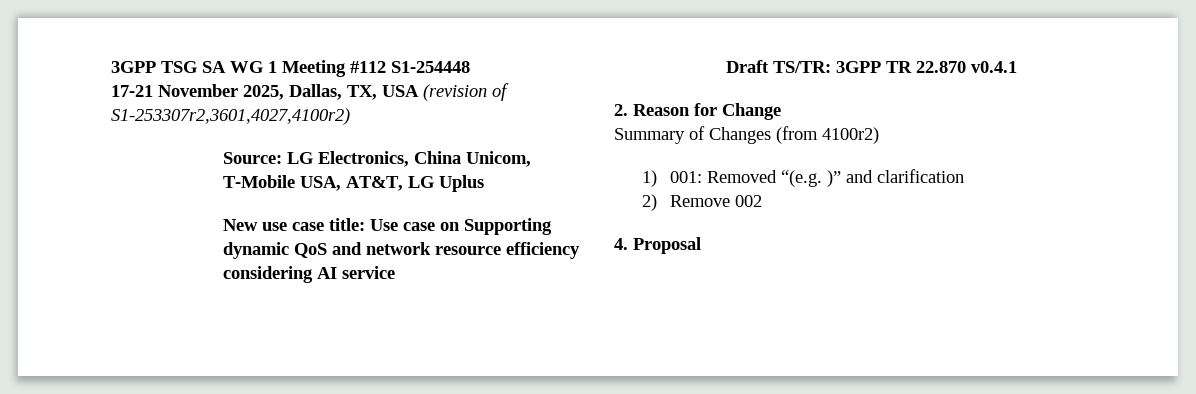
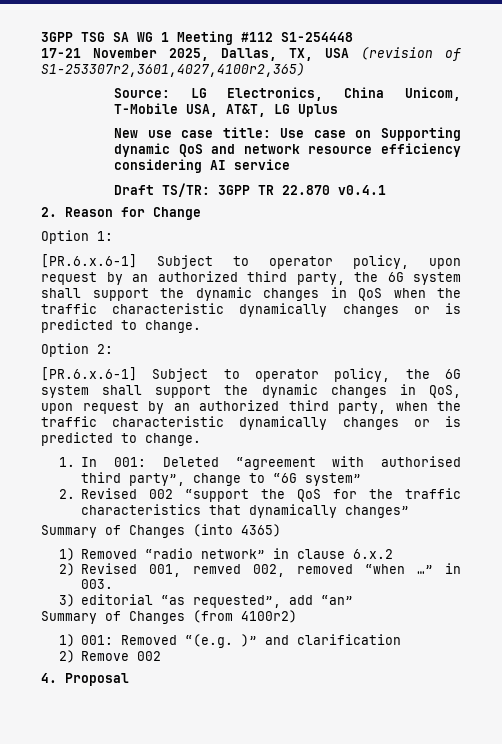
- 17-21 November 2025, Dallas, TX, USA (revision of S1-253307r2,3601,4027,4100r2)
+ 17-21 November 2025, Dallas, TX, USA (revision of S1-253307r2,3601,4027,4100r2,365)
+ Option 1:
+ [PR.6.x.6-1] Subject to operator policy, upon request by an authorized third party, the 6G system shall support the dynamic changes in QoS when the traffic characteristic dynamically changes or is predicted to change.
+ Option 2:
+ [PR.6.x.6-1] Subject to operator policy, the 6G system shall support the dynamic changes in QoS, upon request by an authorized third party, when the traffic characteristic dynamically changes or is predicted to change.
+ 1. In 001: Deleted “agreement with authorised third party”, change to “6G system”
+ 2. Revised 002 “support the QoS for the traffic characteristics that dynamically changes”
+ Summary of Changes (into 4365)
+ 1) Removed “radio network” in clause 6.x.2
+ 2) Revised 001, remved 002, removed “when …” in 003.
+ 3) editorial “as requested”, add “an”

